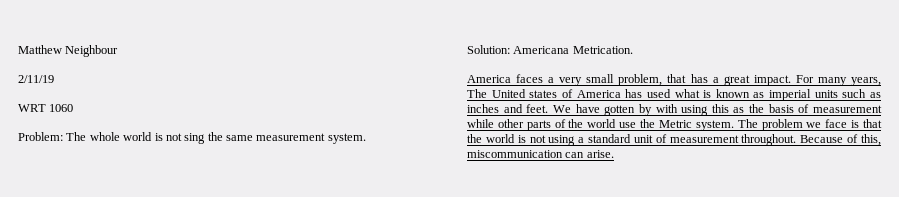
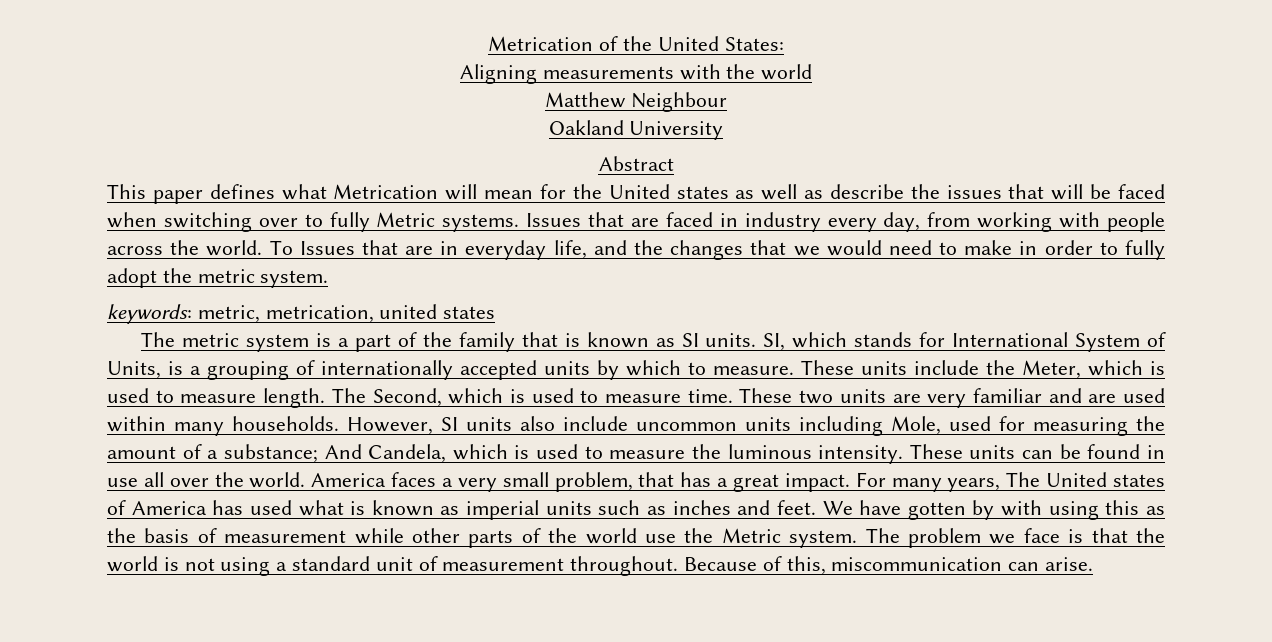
+ Metrication of the United States:
+ Aligning measurements with the world
  Matthew Neighbour
- 2/11/19
- WRT 1060
- Problem: The whole world is not sing the same measurement system.
- Solution: Americana Metrication.
- America faces a very small problem, that has a great impact.
+ Oakland University
+ Abstract
+ This paper defines what Metrication will mean for the United states as well as describe the issues that will be faced when switching over to fully Metric systems. Issues that are faced in industry every day, from working with people across the world. To Issues that are in everyday life, and the changes that we would need to make in order to fully adopt the metric system.
+ keywords: metric, metrication, united states
+ The metric system is a part of the family that is known as SI units. SI, which stands for International System of Units, is a grouping of internationally accepted units by which to measure. These units include the Meter, which is used to measure length. The Second, which is used to measure time. These two units are very familiar and are used within many households. However, SI units also include uncommon units including Mole, used for measuring the amount of a substance; And Candela, which is used to measure the luminous intensity. These units can be found in use all over the world. America faces a very small problem, that has a great impact.

